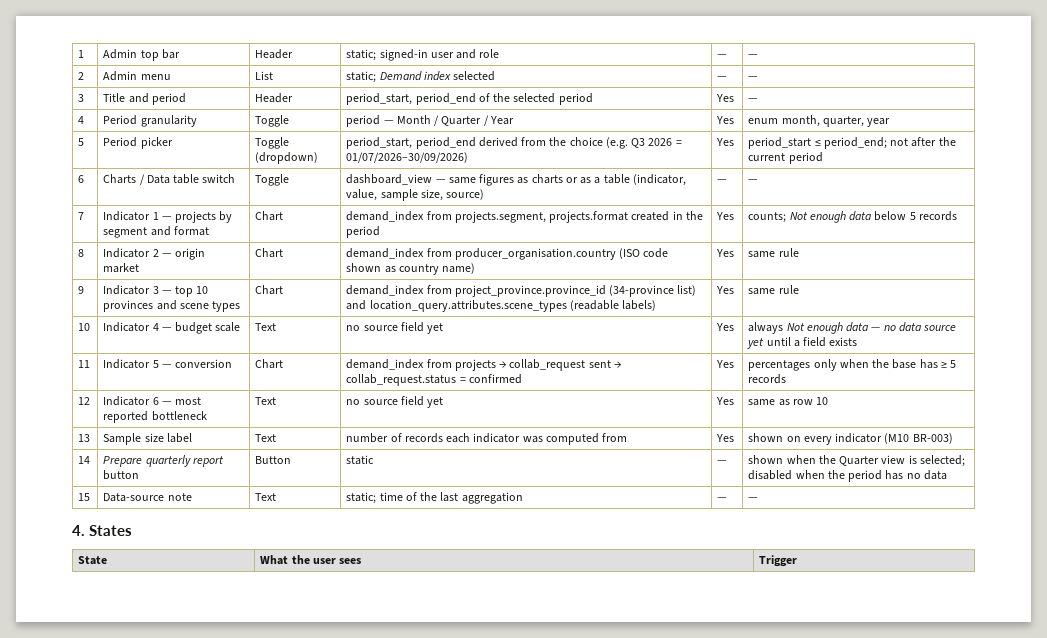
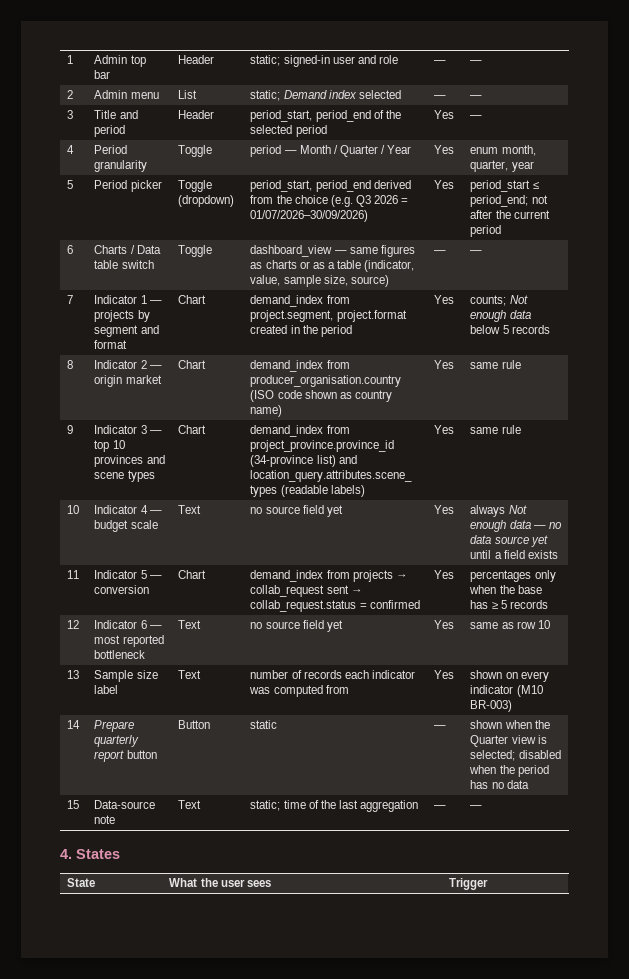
- 7 | Indicator 1 — projects by segment and format | Chart | demand_index from projects.segment, projects.format created in the period | Yes | counts; Not enough data below 5 records
+ 7 | Indicator 1 — projects by segment and format | Chart | demand_index from project.segment, project.format created in the period | Yes | counts; Not enough data below 5 records

